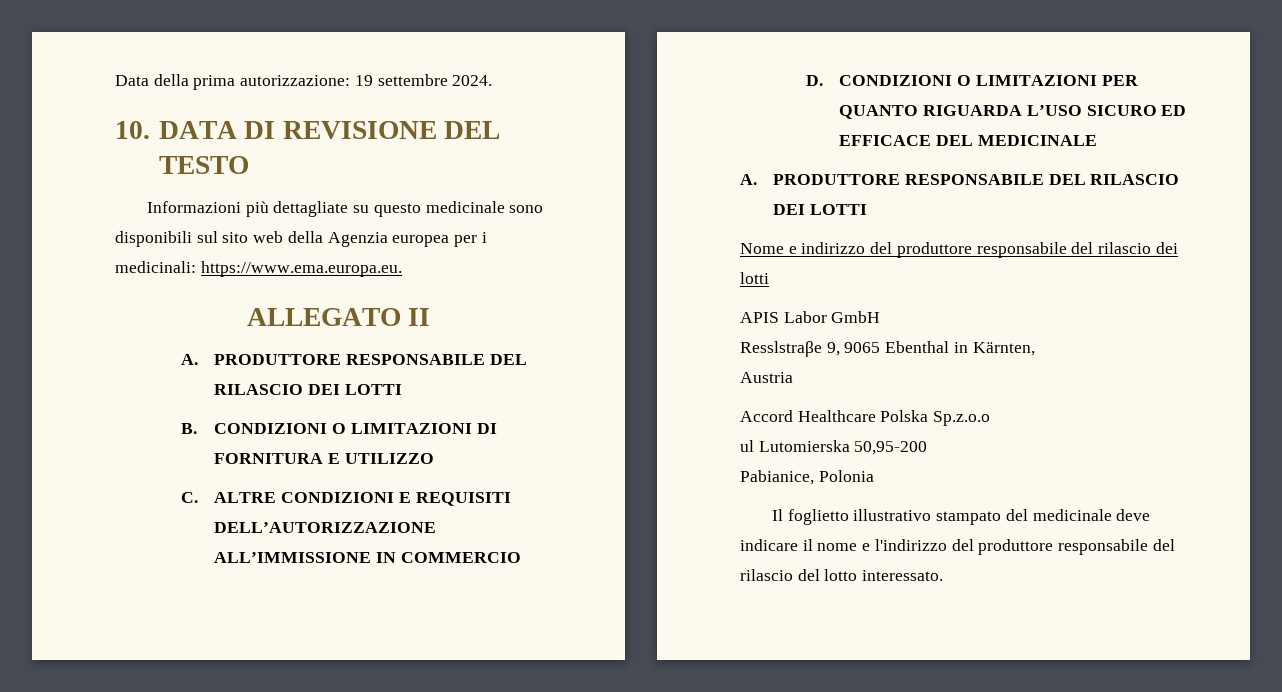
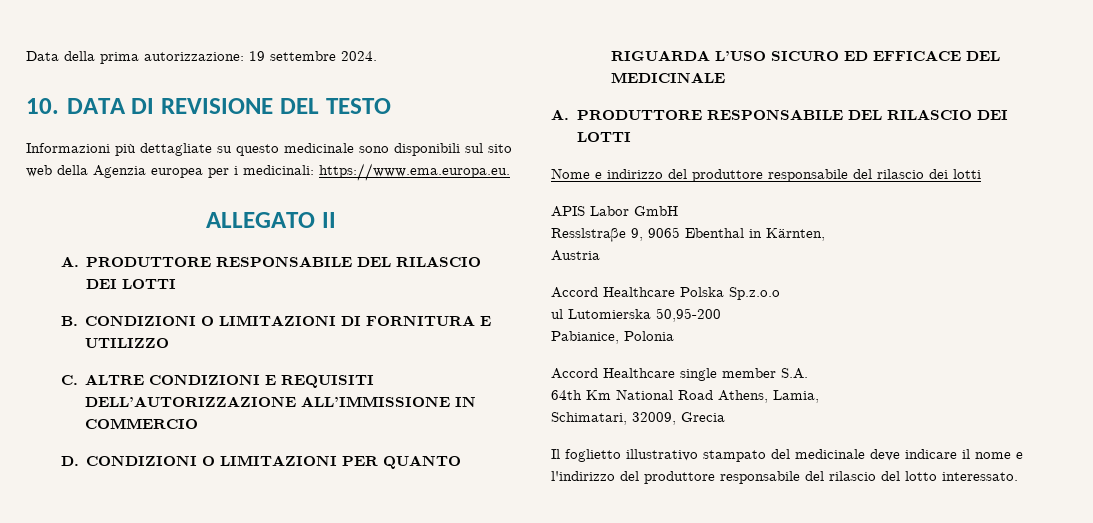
+ Accord Healthcare single member S.A.
+ 64th Km National Road Athens, Lamia,
+ Schimatari, 32009, Grecia

